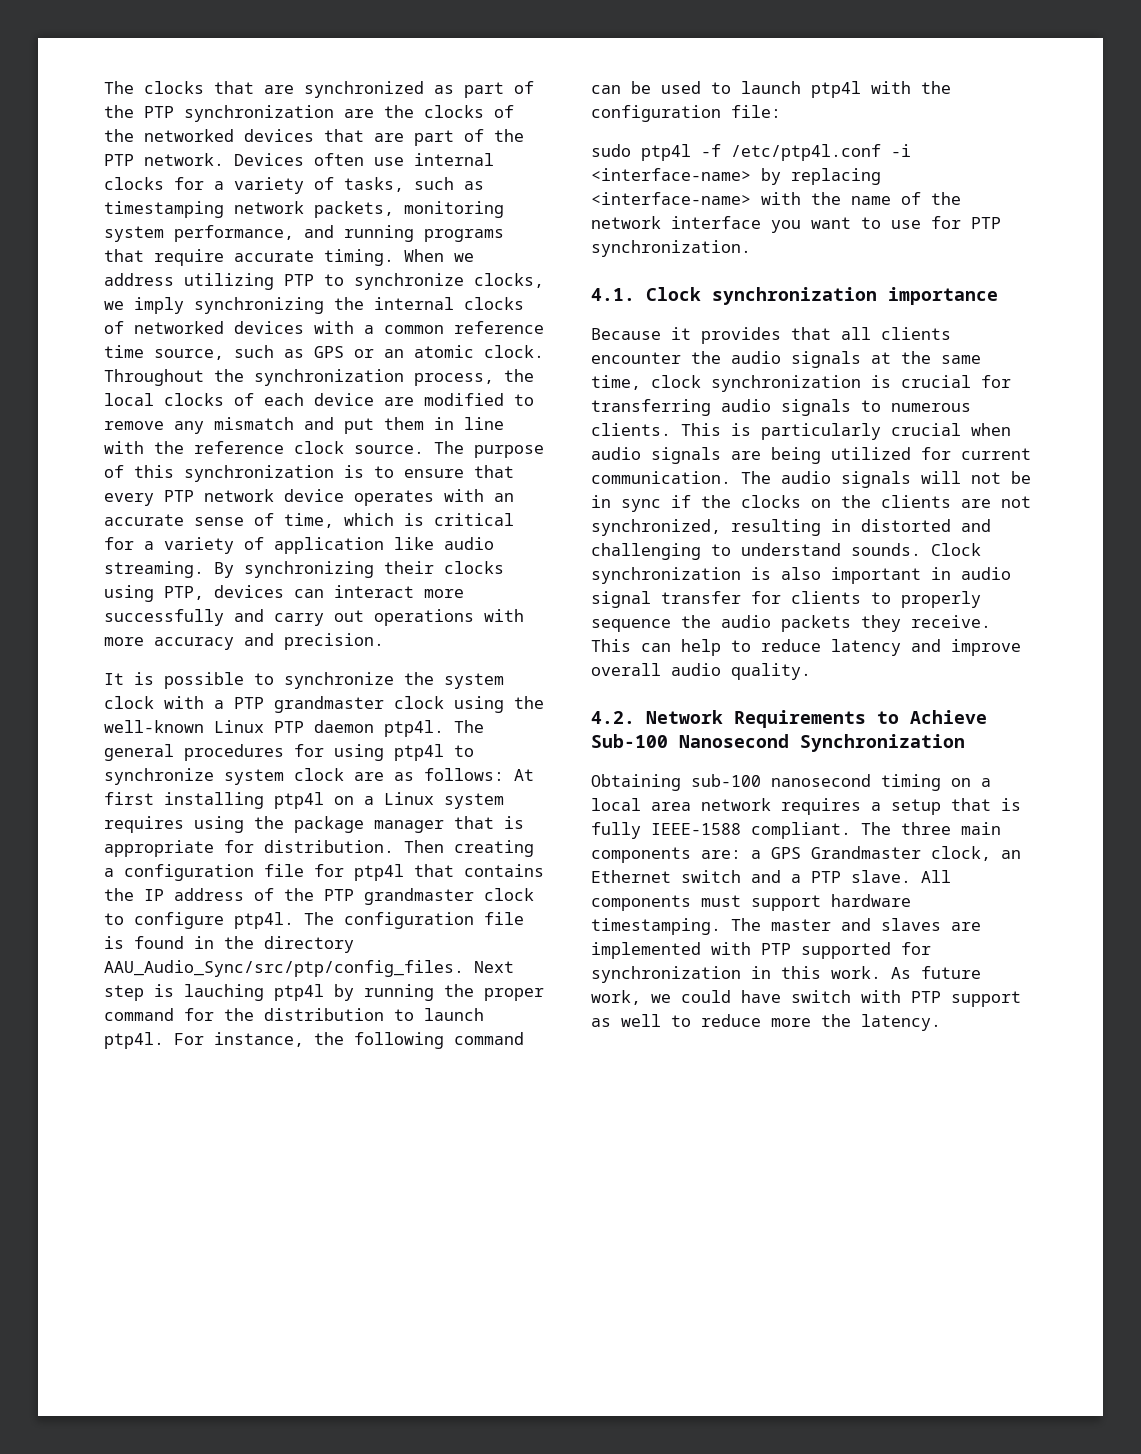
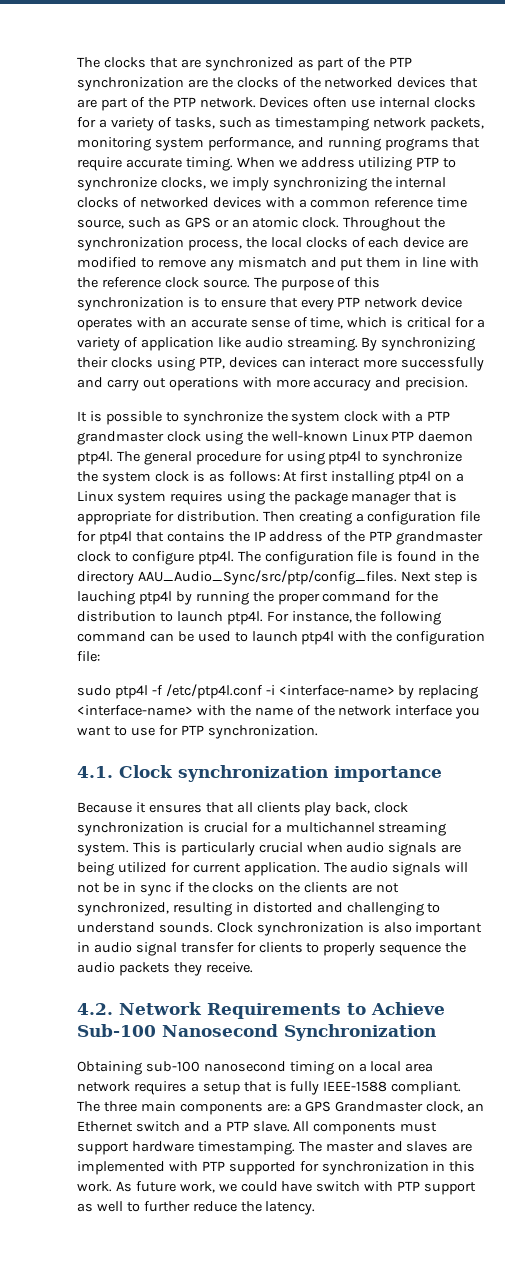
- The general procedures for using ptp4l to synchronize system clock are as follows: At first installing ptp4l on a Linux system requires using the package manager that is appropriate for distribution.
+ The general procedure for using ptp4l to synchronize the system clock is as follows: At first installing ptp4l on a Linux system requires using the package manager that is appropriate for distribution.
- Because it provides that all clients encounter the audio signals at the same time, clock synchronization is crucial for transferring audio signals to numerous clients.
+ Because it ensures that all clients play back, clock synchronization is crucial for a multichannel streaming system.
- This is particularly crucial when audio signals are being utilized for current communication.
+ This is particularly crucial when audio signals are being utilized for current application.
- This can help to reduce latency and improve overall audio quality.
- As future work, we could have switch with PTP support as well to reduce more the latency.
+ As future work, we could have switch with PTP support as well to further reduce the latency.

